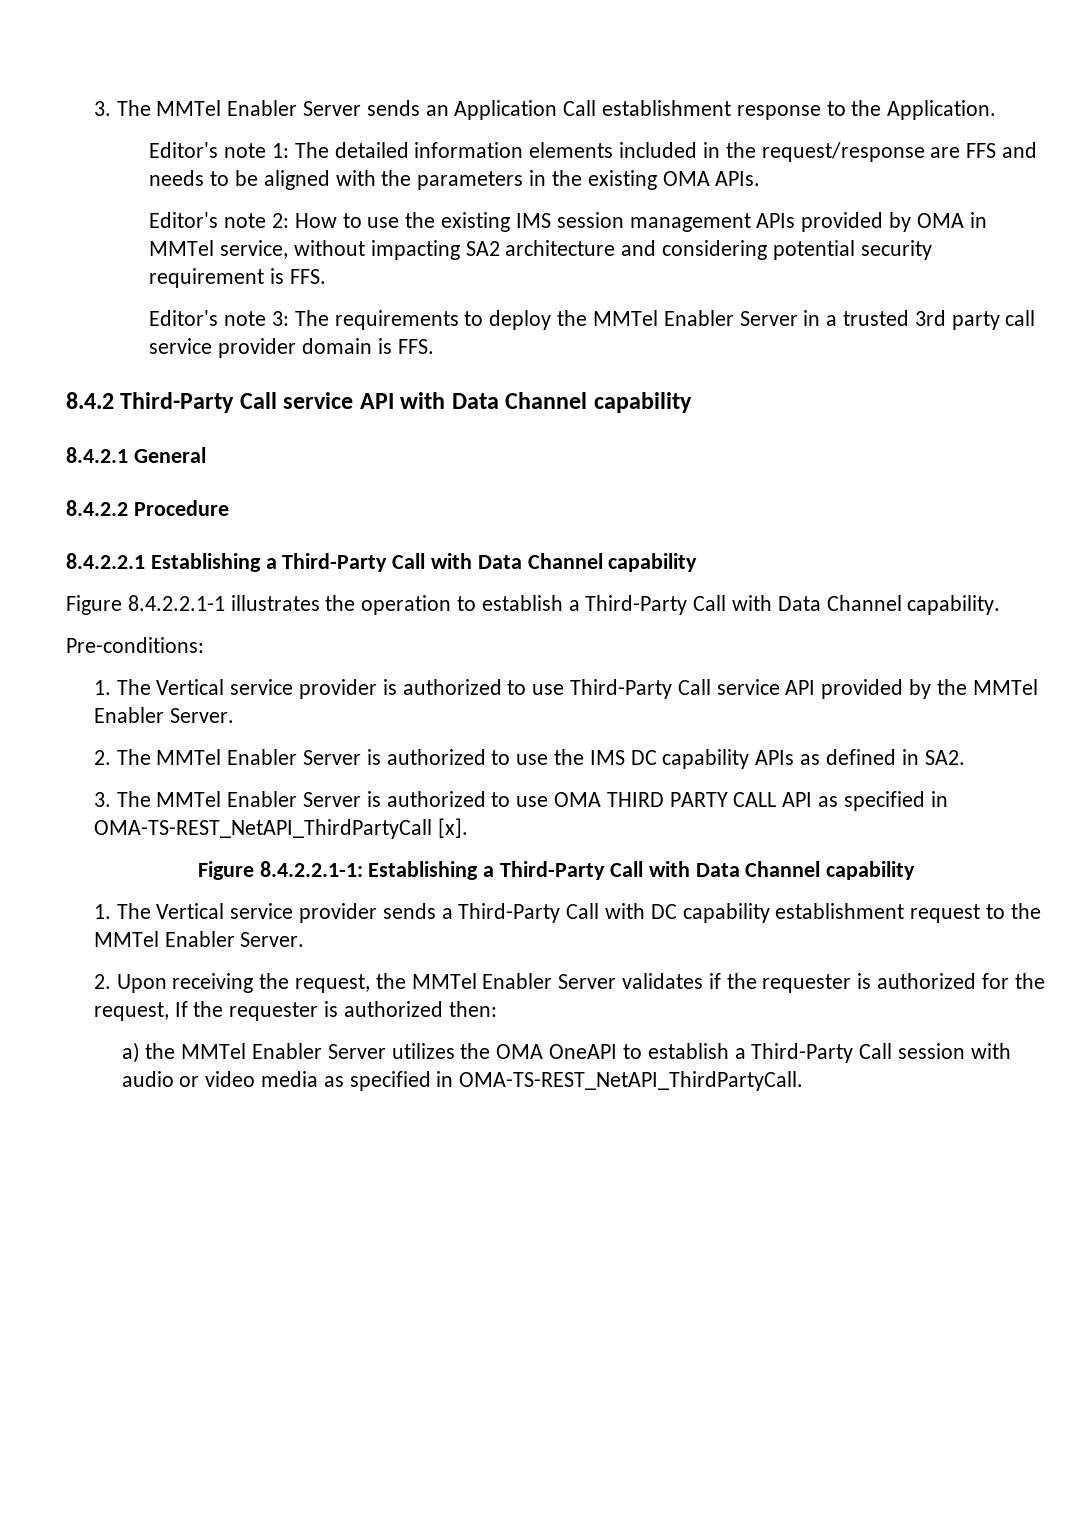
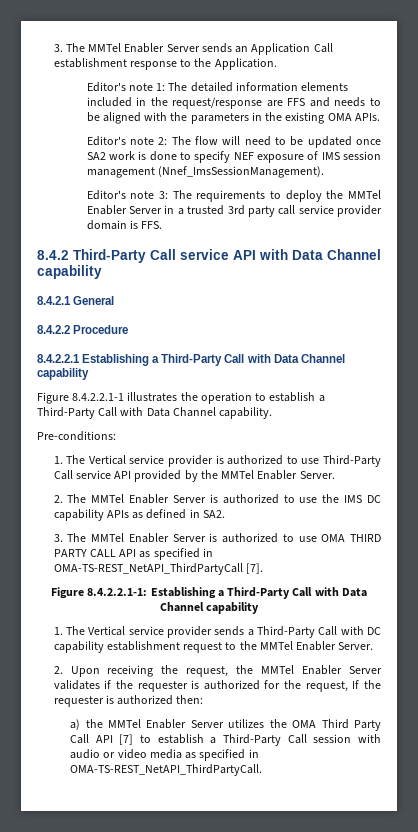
- Editor's note 2: How to use the existing IMS session management APIs provided by OMA in MMTel service, without impacting SA2 architecture and considering potential security requirement is FFS.
+ Editor's note 2: The flow will need to be updated once SA2 work is done to specify NEF exposure of IMS session management (Nnef_ImsSessionManagement).
- 3. The MMTel Enabler Server is authorized to use OMA THIRD PARTY CALL API as specified in OMA-TS-REST_NetAPI_ThirdPartyCall [x].
+ 3. The MMTel Enabler Server is authorized to use OMA THIRD PARTY CALL API as specified in OMA-TS-REST_NetAPI_ThirdPartyCall [7].
- a) the MMTel Enabler Server utilizes the OMA OneAPI to establish a Third-Party Call session with audio or video media as specified in OMA-TS-REST_NetAPI_ThirdPartyCall.
+ a) the MMTel Enabler Server utilizes the OMA Third Party Call API [7] to establish a Third-Party Call session with audio or video media as specified in OMA-TS-REST_NetAPI_ThirdPartyCall.

